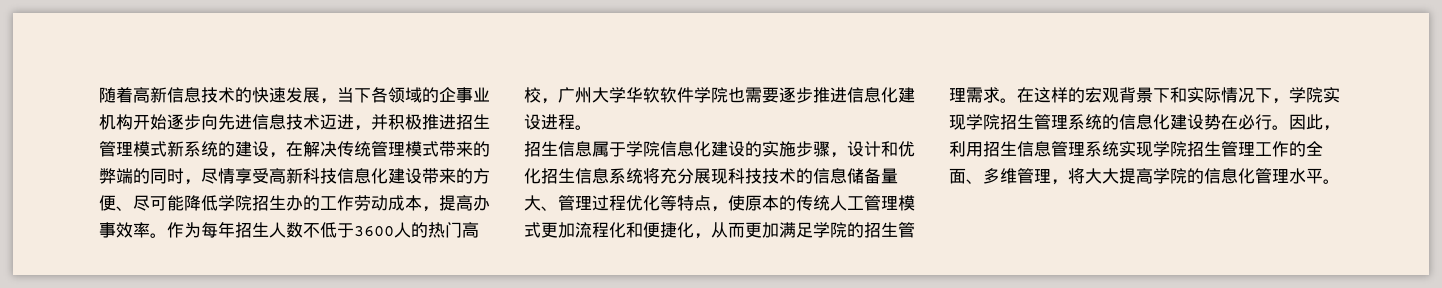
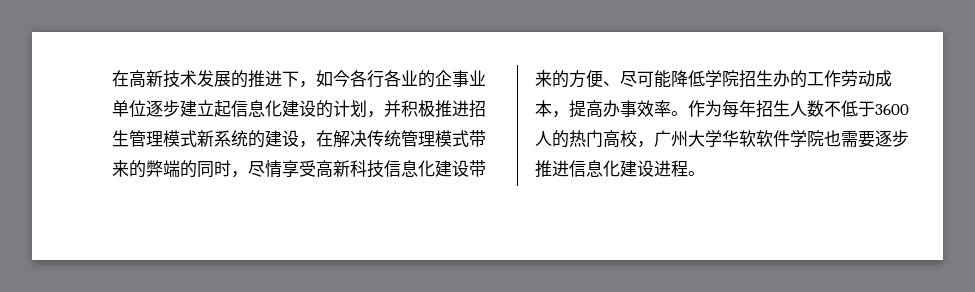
- 随着高新信息技术的快速发展，当下各领域的企事业机构开始逐步向先进信息技术迈进，并积极推进招生管理模式新系统的建设，在解决传统管理模式带来的弊端的同时，尽情享受高新科技信息化建设带来的方便、尽可能降低学院招生办的工作劳动成本，提高办事效率。
+ 在高新技术发展的推进下，如今各行各业的企事业单位逐步建立起信息化建设的计划，并积极推进招生管理模式新系统的建设，在解决传统管理模式带来的弊端的同时，尽情享受高新科技信息化建设带来的方便、尽可能降低学院招生办的工作劳动成本，提高办事效率。
- 招生信息属于学院信息化建设的实施步骤，设计和优化招生信息系统将充分展现科技技术的信息储备量大、管理过程优化等特点，使原本的传统人工管理模式更加流程化和便捷化，从而更加满足学院的招生管理需求。在这样的宏观背景下和实际情况下，学院实现学院招生管理系统的信息化建设势在必行。因此，利用招生信息管理系统实现学院招生管理工作的全面、多维管理，将大大提高学院的信息化管理水平。

